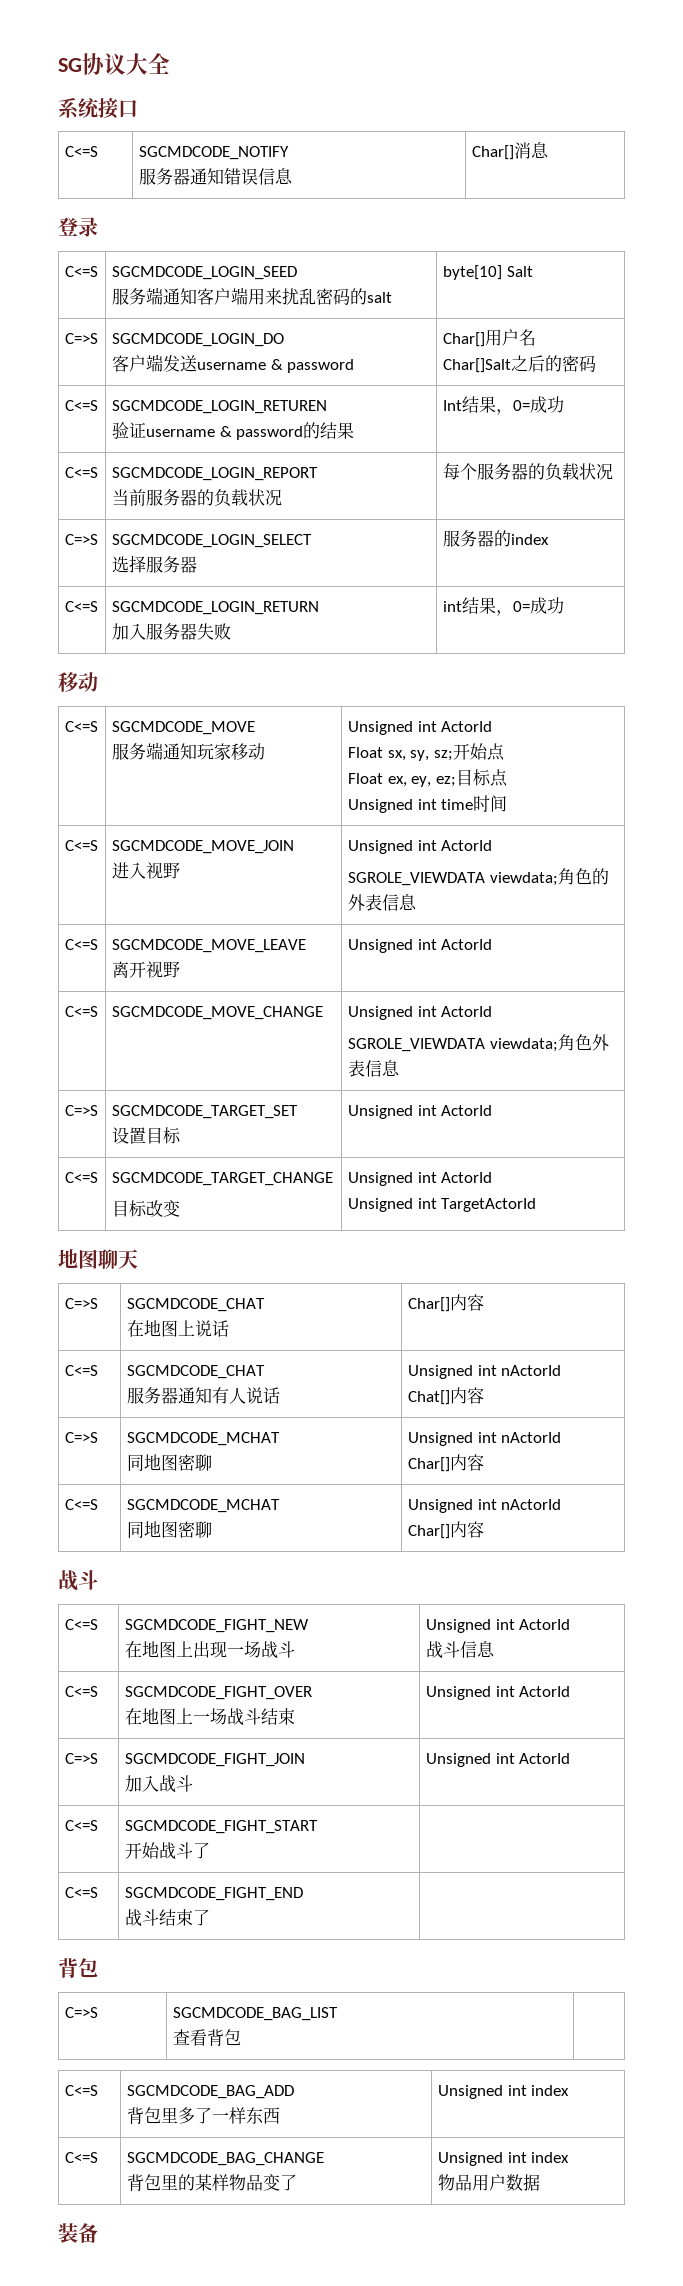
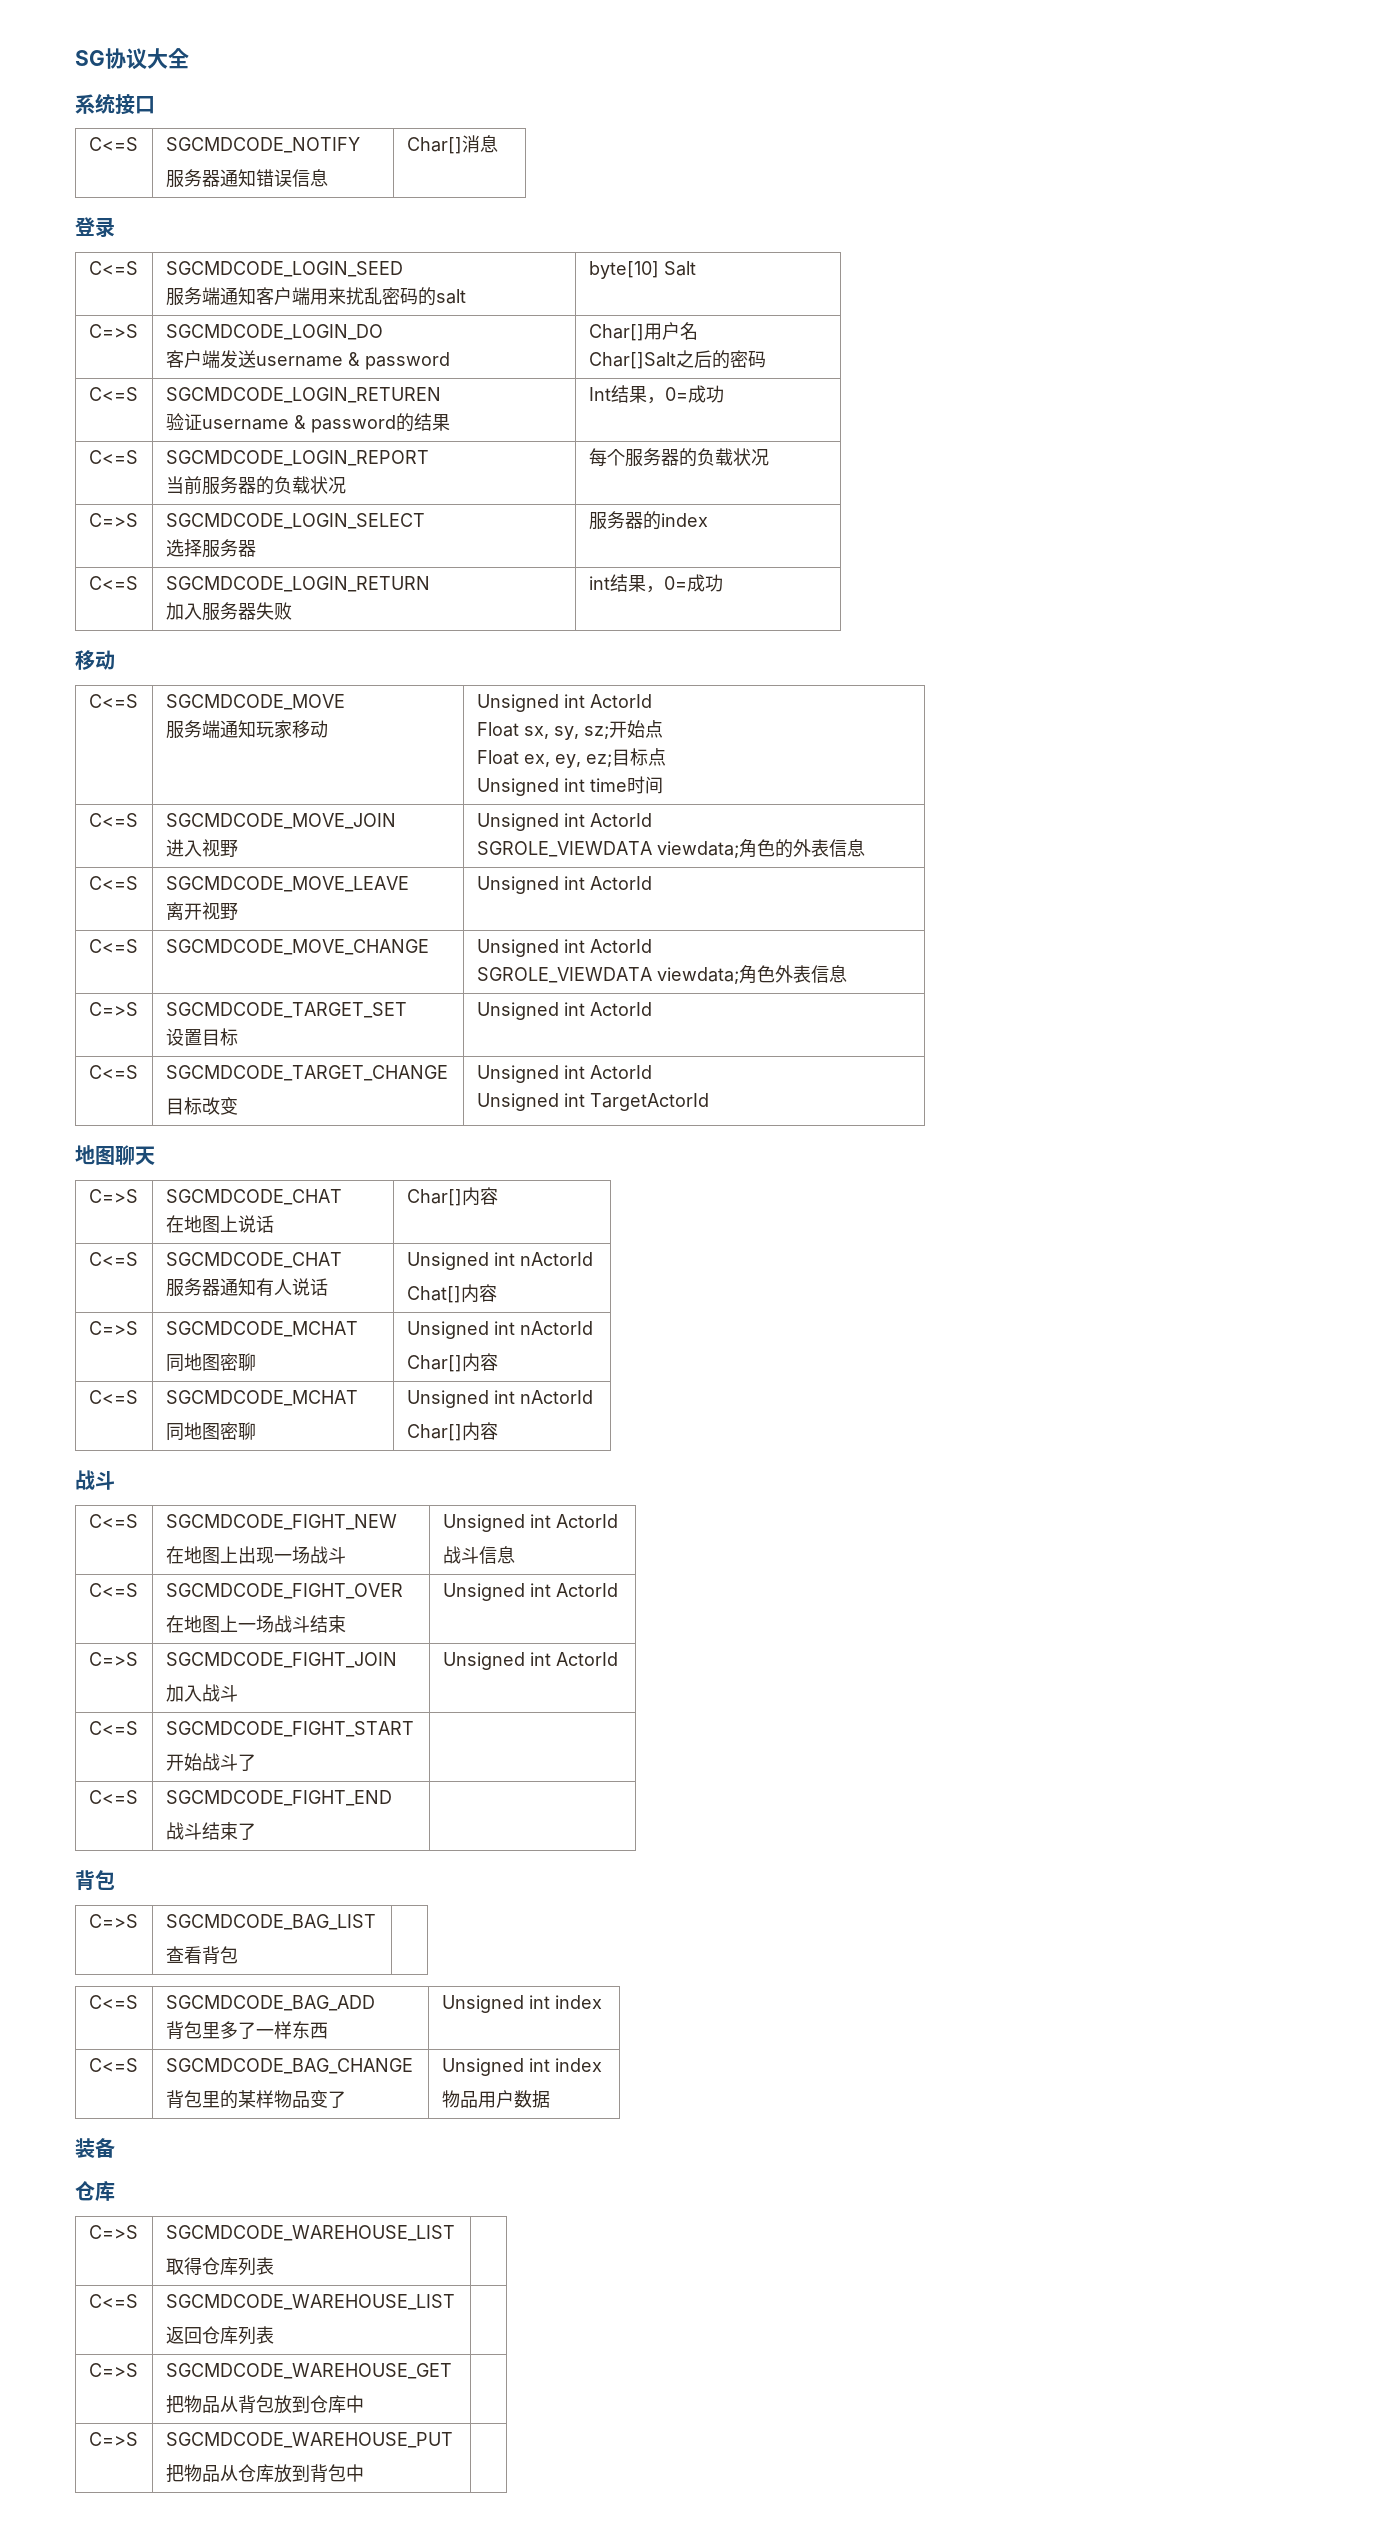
  装备
+ 仓库
+ C=>S | SGCMDCODE_WAREHOUSE_LIST
+ 取得仓库列表 |
+ C<=S | SGCMDCODE_WAREHOUSE_LIST
+ 返回仓库列表 |
+ C=>S | SGCMDCODE_WAREHOUSE_GET
+ 把物品从背包放到仓库中 |
+ C=>S | SGCMDCODE_WAREHOUSE_PUT
+ 把物品从仓库放到背包中 |

